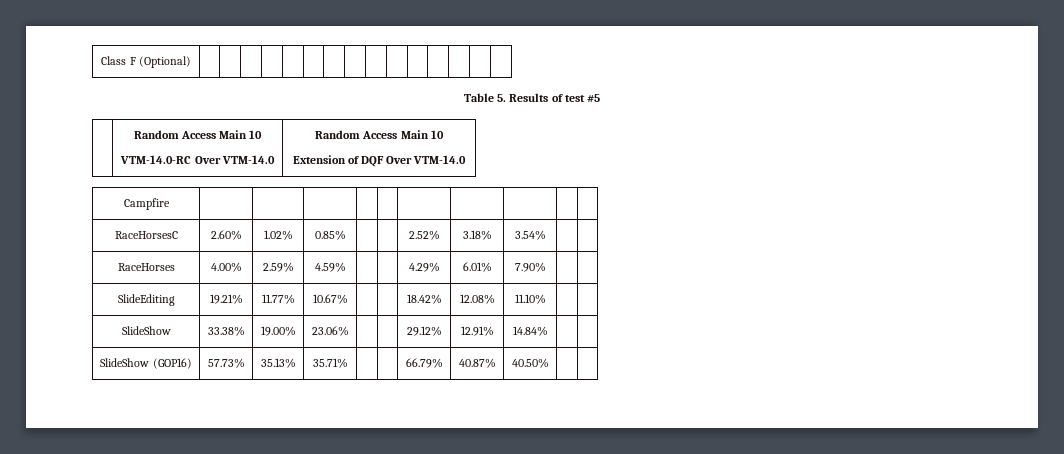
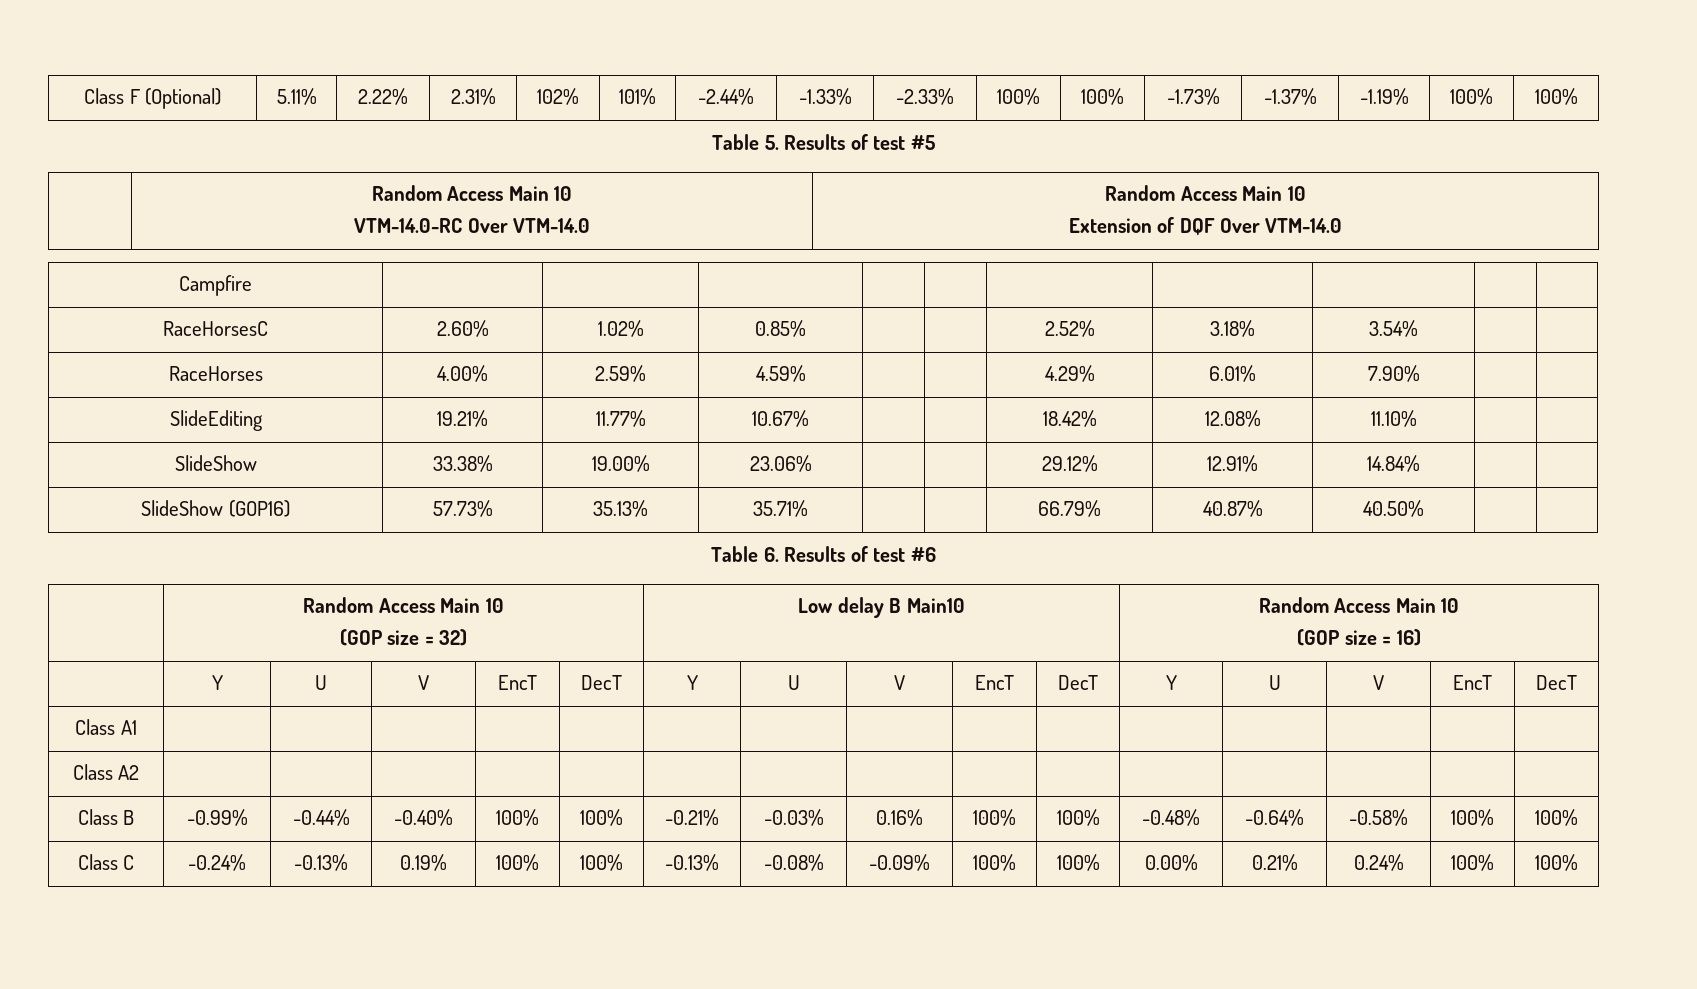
- Class F (Optional) | | | | | | | | | | | | | | |
+ Class F (Optional) | 5.11% | 2.22% | 2.31% | 102% | 101% | -2.44% | -1.33% | -2.33% | 100% | 100% | -1.73% | -1.37% | -1.19% | 100% | 100%
+ Table 6. Results of test #6
+ | Random Access Main 10
+ (GOP size = 32) | Low delay B Main10 | Random Access Main 10
+ (GOP size = 16)
+ | Y | U | V | EncT | DecT | Y | U | V | EncT | DecT | Y | U | V | EncT | DecT
+ Class A1 | | | | | | | | | | | | | | |
+ Class A2 | | | | | | | | | | | | | | |
+ Class B | -0.99% | -0.44% | -0.40% | 100% | 100% | -0.21% | -0.03% | 0.16% | 100% | 100% | -0.48% | -0.64% | -0.58% | 100% | 100%
+ Class C | -0.24% | -0.13% | 0.19% | 100% | 100% | -0.13% | -0.08% | -0.09% | 100% | 100% | 0.00% | 0.21% | 0.24% | 100% | 100%

